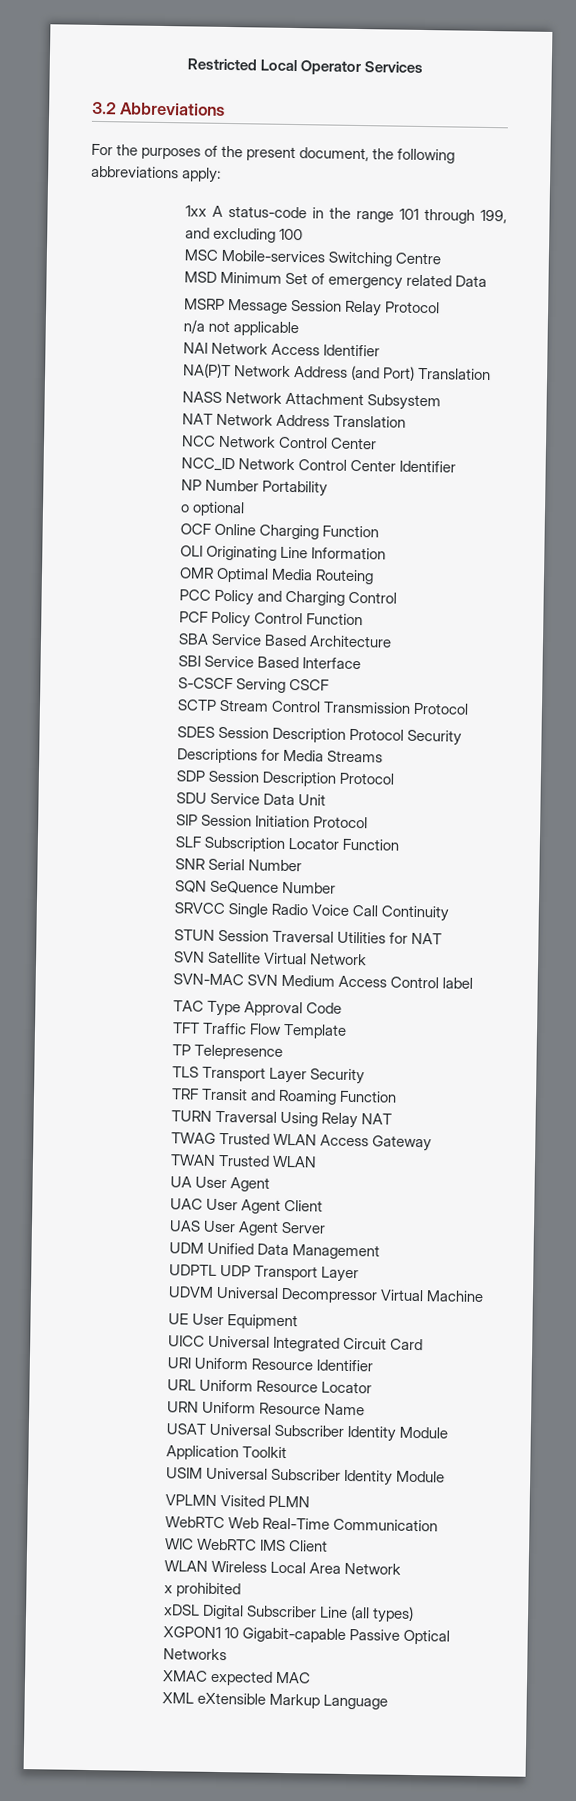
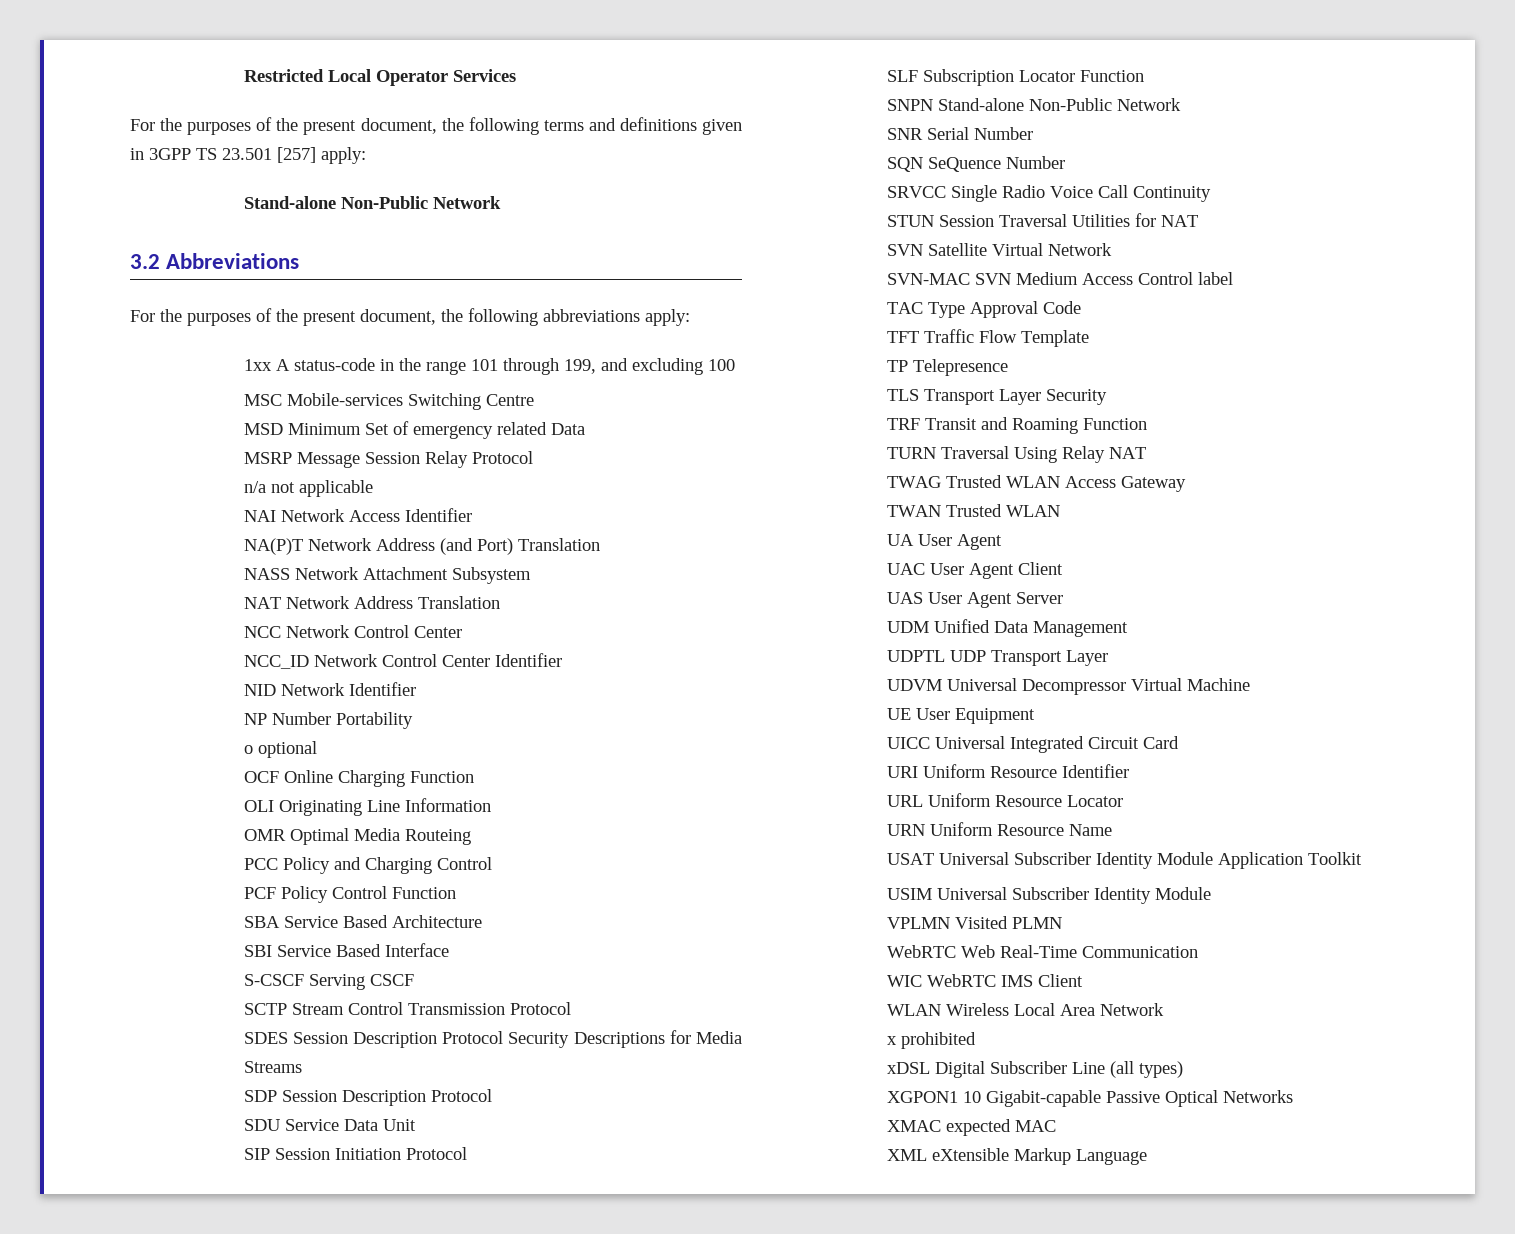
+ For the purposes of the present document, the following terms and definitions given in 3GPP TS 23.501 [257] apply:
+ Stand-alone Non-Public Network
+ NID Network Identifier
+ SNPN Stand-alone Non-Public Network

